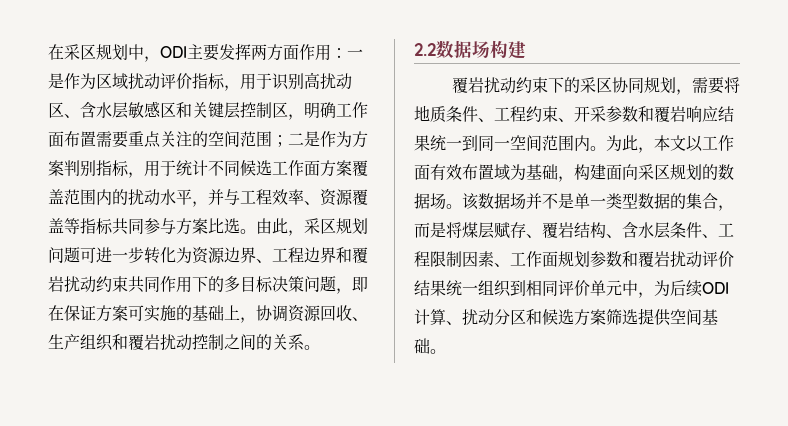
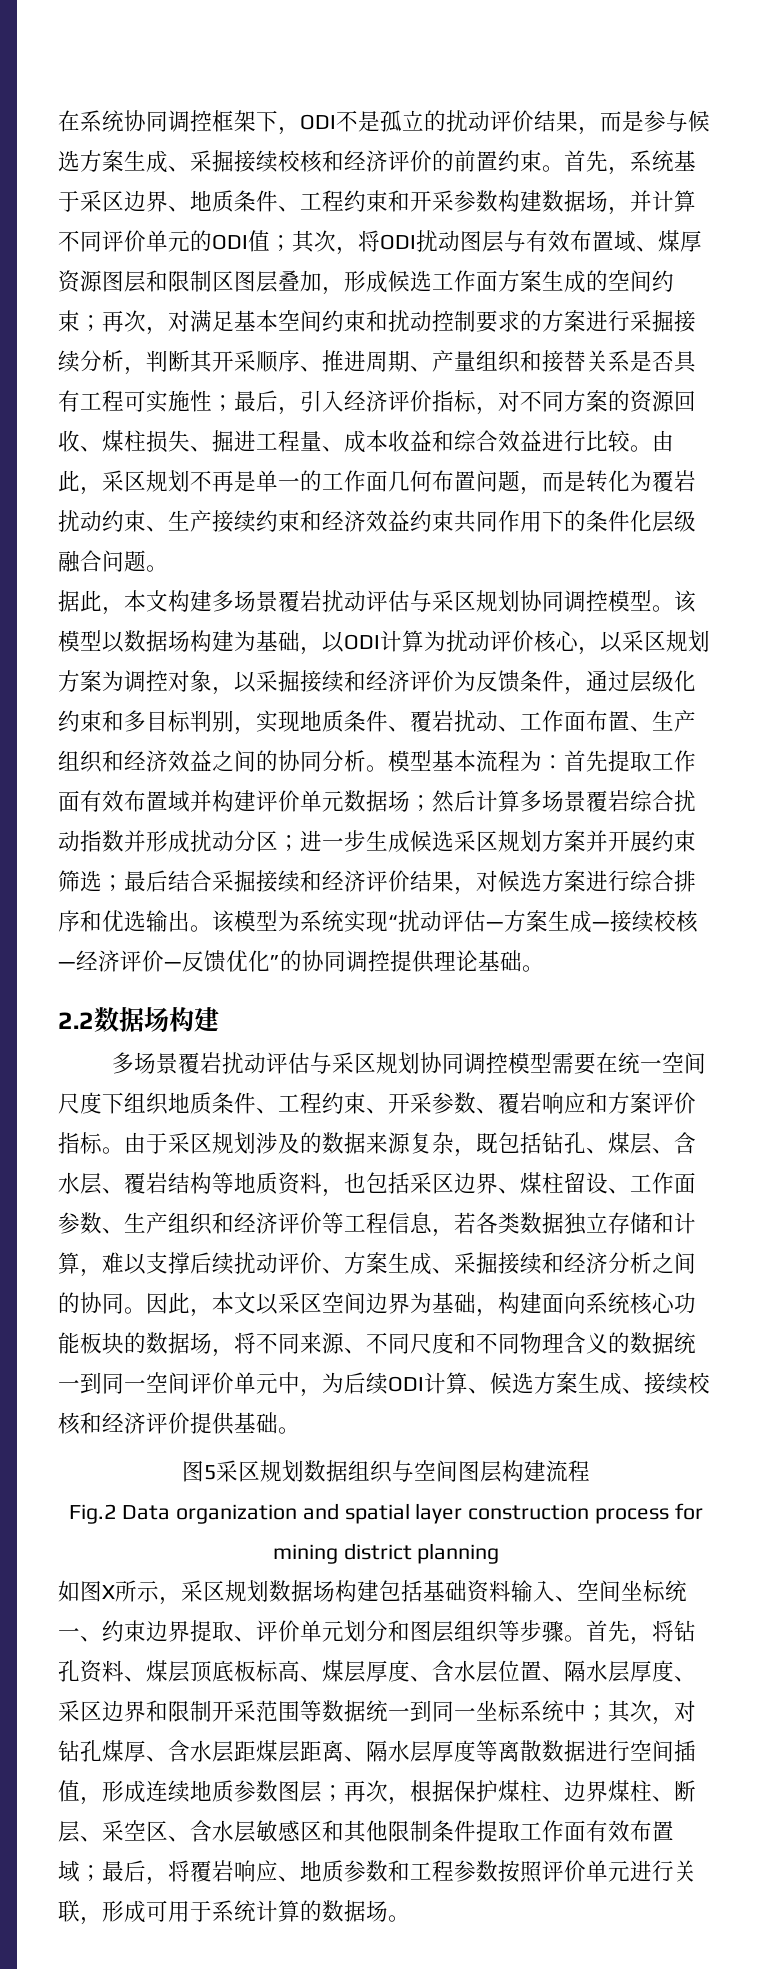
- 在采区规划中，ODI主要发挥两方面作用：一是作为区域扰动评价指标，用于识别高扰动区、含水层敏感区和关键层控制区，明确工作面布置需要重点关注的空间范围；二是作为方案判别指标，用于统计不同候选工作面方案覆盖范围内的扰动水平，并与工程效率、资源覆盖等指标共同参与方案比选。由此，采区规划问题可进一步转化为资源边界、工程边界和覆岩扰动约束共同作用下的多目标决策问题，即在保证方案可实施的基础上，协调资源回收、生产组织和覆岩扰动控制之间的关系。
+ 在系统协同调控框架下，ODI不是孤立的扰动评价结果，而是参与候选方案生成、采掘接续校核和经济评价的前置约束。首先，系统基于采区边界、地质条件、工程约束和开采参数构建数据场，并计算不同评价单元的ODI值；其次，将ODI扰动图层与有效布置域、煤厚资源图层和限制区图层叠加，形成候选工作面方案生成的空间约束；再次，对满足基本空间约束和扰动控制要求的方案进行采掘接续分析，判断其开采顺序、推进周期、产量组织和接替关系是否具有工程可实施性；最后，引入经济评价指标，对不同方案的资源回收、煤柱损失、掘进工程量、成本收益和综合效益进行比较。由此，采区规划不再是单一的工作面几何布置问题，而是转化为覆岩扰动约束、生产接续约束和经济效益约束共同作用下的条件化层级融合问题。
+ 据此，本文构建多场景覆岩扰动评估与采区规划协同调控模型。该模型以数据场构建为基础，以ODI计算为扰动评价核心，以采区规划方案为调控对象，以采掘接续和经济评价为反馈条件，通过层级化约束和多目标判别，实现地质条件、覆岩扰动、工作面布置、生产组织和经济效益之间的协同分析。模型基本流程为：首先提取工作面有效布置域并构建评价单元数据场；然后计算多场景覆岩综合扰动指数并形成扰动分区；进一步生成候选采区规划方案并开展约束筛选；最后结合采掘接续和经济评价结果，对候选方案进行综合排序和优选输出。该模型为系统实现“扰动评估—方案生成—接续校核—经济评价—反馈优化”的协同调控提供理论基础。
- 覆岩扰动约束下的采区协同规划，需要将地质条件、工程约束、开采参数和覆岩响应结果统一到同一空间范围内。为此，本文以工作面有效布置域为基础，构建面向采区规划的数据场。该数据场并不是单一类型数据的集合，而是将煤层赋存、覆岩结构、含水层条件、工程限制因素、工作面规划参数和覆岩扰动评价结果统一组织到相同评价单元中，为后续ODI计算、扰动分区和候选方案筛选提供空间基础。
+ 多场景覆岩扰动评估与采区规划协同调控模型需要在统一空间尺度下组织地质条件、工程约束、开采参数、覆岩响应和方案评价指标。由于采区规划涉及的数据来源复杂，既包括钻孔、煤层、含水层、覆岩结构等地质资料，也包括采区边界、煤柱留设、工作面参数、生产组织和经济评价等工程信息，若各类数据独立存储和计算，难以支撑后续扰动评价、方案生成、采掘接续和经济分析之间的协同。因此，本文以采区空间边界为基础，构建面向系统核心功能板块的数据场，将不同来源、不同尺度和不同物理含义的数据统一到同一空间评价单元中，为后续ODI计算、候选方案生成、接续校核和经济评价提供基础。
+ 图5采区规划数据组织与空间图层构建流程
+ Fig.2 Data organization and spatial layer construction process for mining district planning
+ 如图X所示，采区规划数据场构建包括基础资料输入、空间坐标统一、约束边界提取、评价单元划分和图层组织等步骤。首先，将钻孔资料、煤层顶底板标高、煤层厚度、含水层位置、隔水层厚度、采区边界和限制开采范围等数据统一到同一坐标系统中；其次，对钻孔煤厚、含水层距煤层距离、隔水层厚度等离散数据进行空间插值，形成连续地质参数图层；再次，根据保护煤柱、边界煤柱、断层、采空区、含水层敏感区和其他限制条件提取工作面有效布置域；最后，将覆岩响应、地质参数和工程参数按照评价单元进行关联，形成可用于系统计算的数据场。

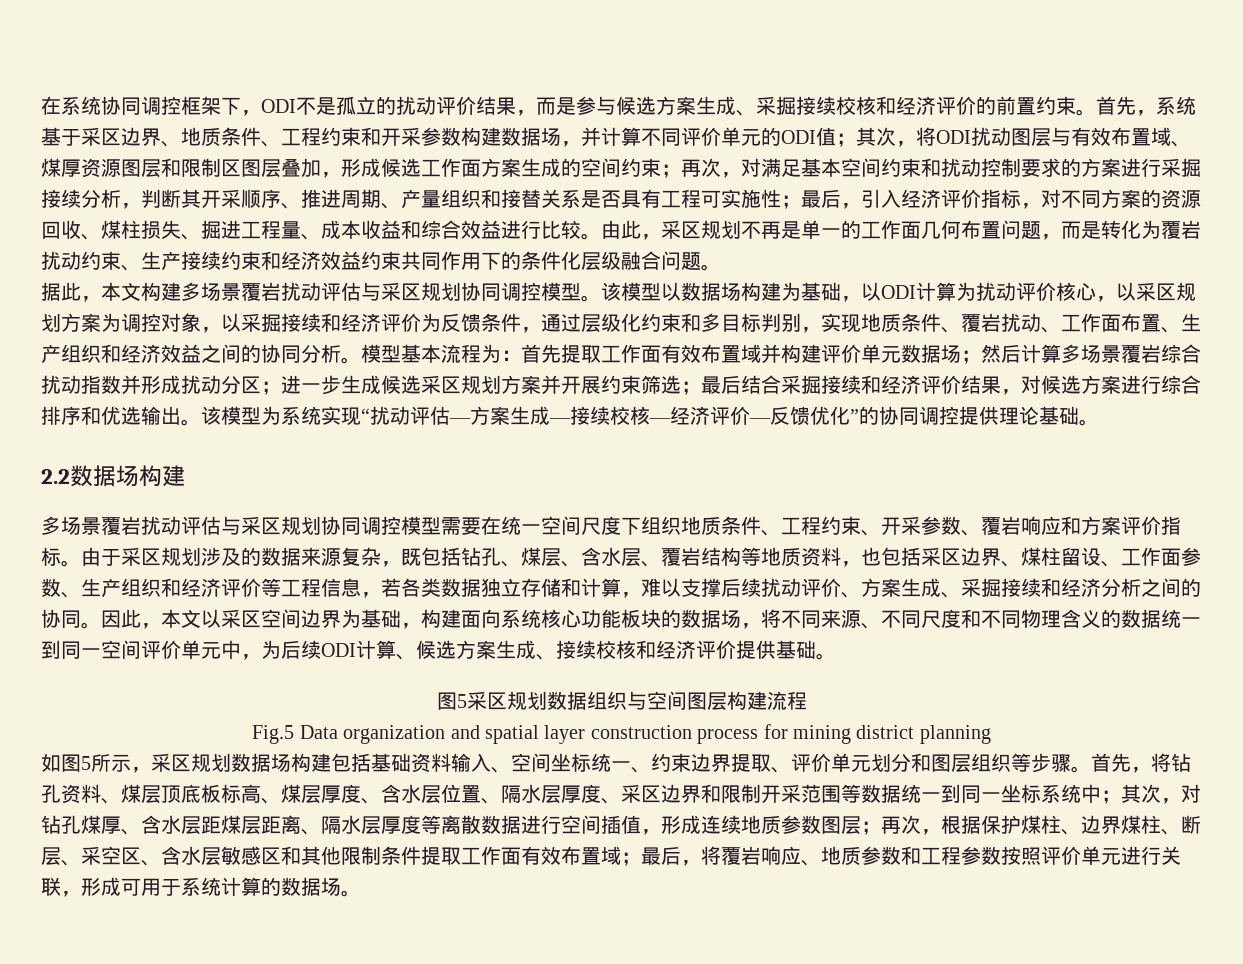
- Fig.2 Data organization and spatial layer construction process for mining district planning
+ Fig.5 Data organization and spatial layer construction process for mining district planning
- 如图X所示，采区规划数据场构建包括基础资料输入、空间坐标统一、约束边界提取、评价单元划分和图层组织等步骤。
+ 如图5所示，采区规划数据场构建包括基础资料输入、空间坐标统一、约束边界提取、评价单元划分和图层组织等步骤。

